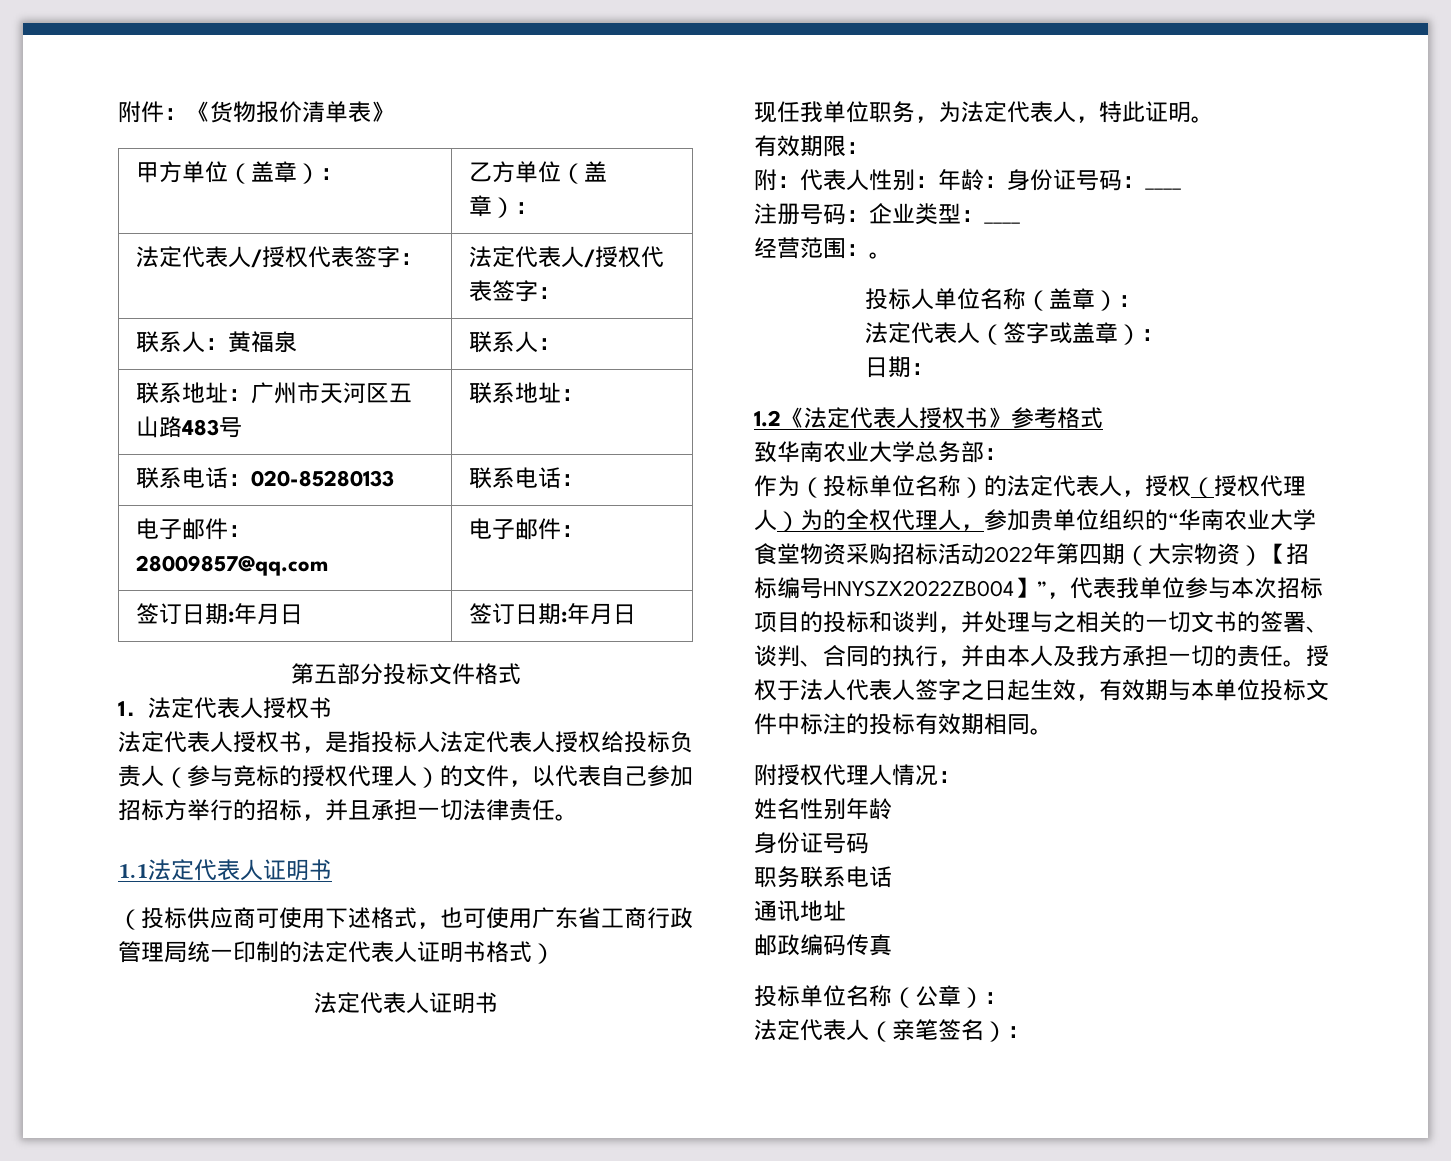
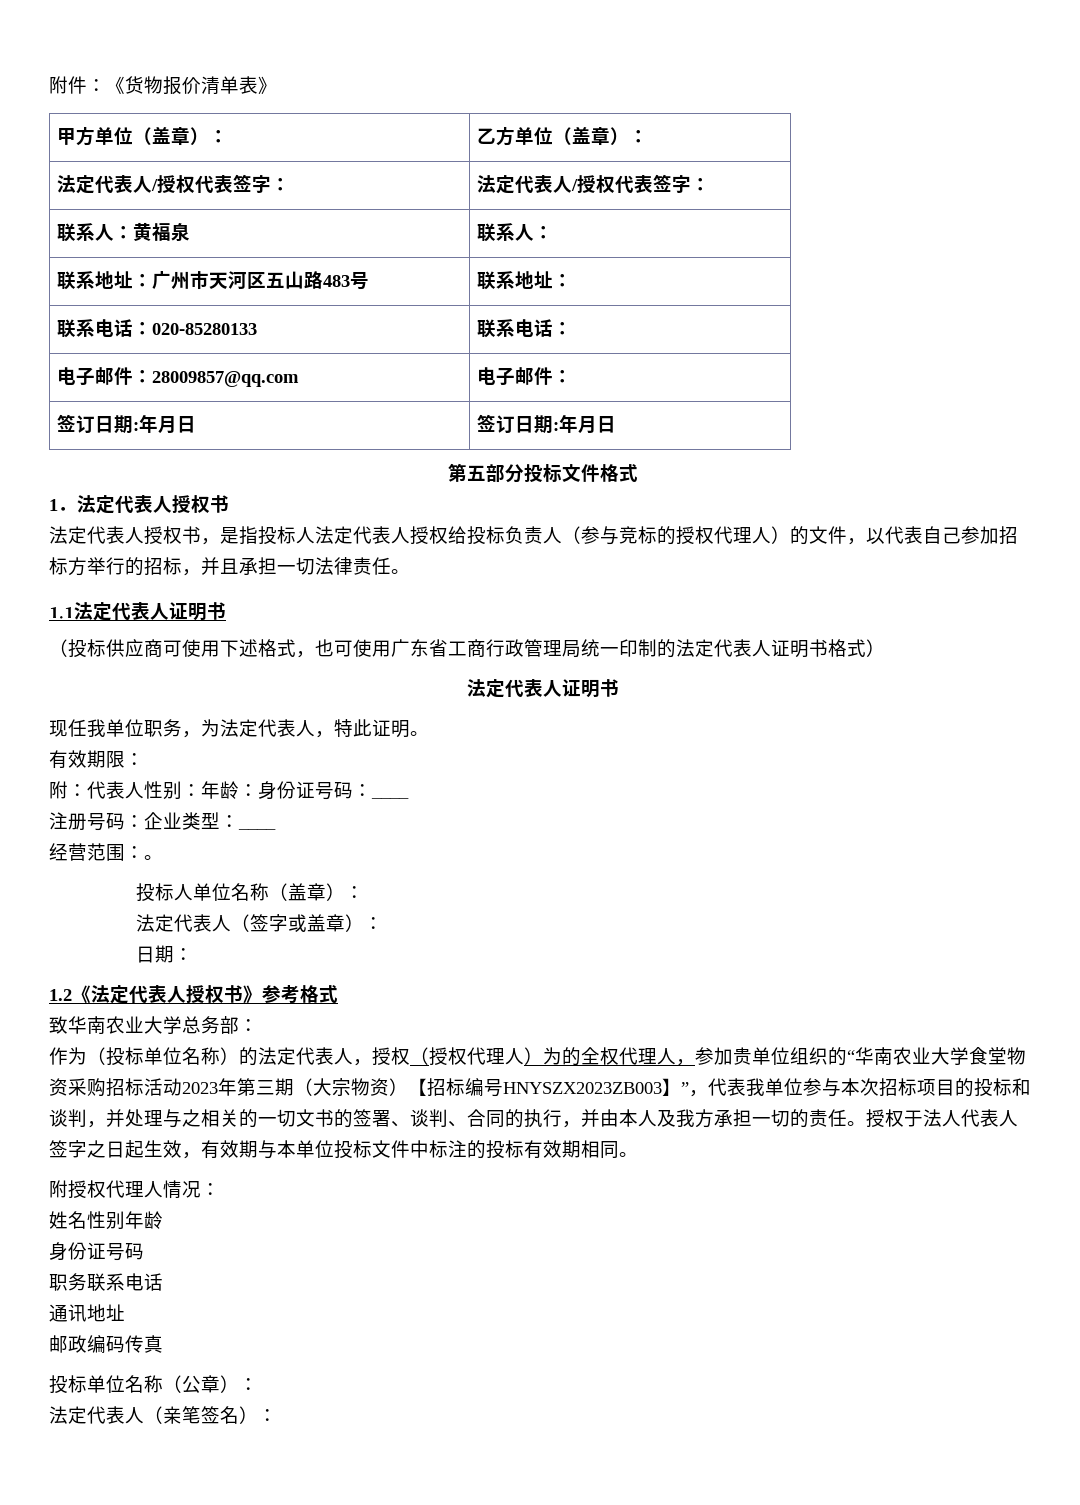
- 作为（投标单位名称）的法定代表人，授权（授权代理人）为的全权代理人，参加贵单位组织的“华南农业大学食堂物资采购招标活动2022年第四期（大宗物资）【招标编号HNYSZX2022ZB004】”，代表我单位参与本次招标项目的投标和谈判，并处理与之相关的一切文书的签署、谈判、合同的执行，并由本人及我方承担一切的责任。
+ 作为（投标单位名称）的法定代表人，授权（授权代理人）为的全权代理人，参加贵单位组织的“华南农业大学食堂物资采购招标活动2023年第三期（大宗物资）【招标编号HNYSZX2023ZB003】”，代表我单位参与本次招标项目的投标和谈判，并处理与之相关的一切文书的签署、谈判、合同的执行，并由本人及我方承担一切的责任。

